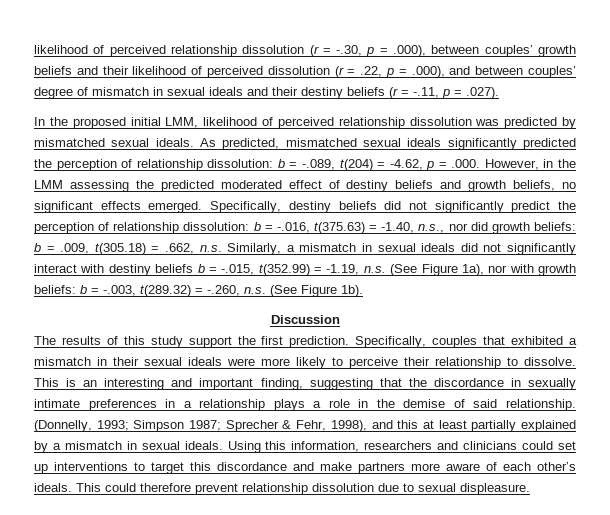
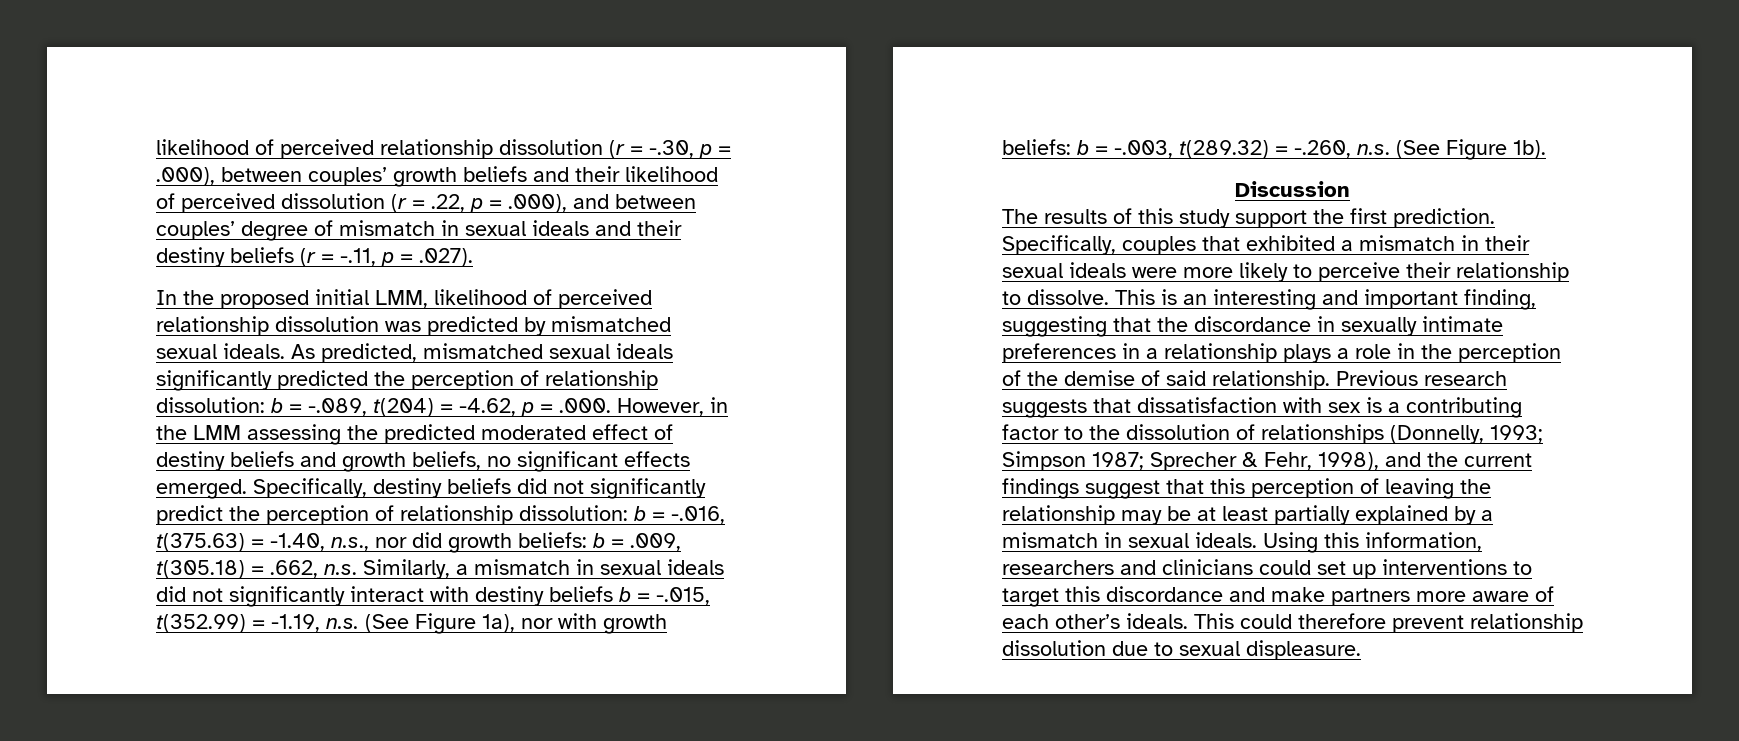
- This is an interesting and important finding, suggesting that the discordance in sexually intimate preferences in a relationship plays a role in the demise of said relationship.
+ This is an interesting and important finding, suggesting that the discordance in sexually intimate preferences in a relationship plays a role in the perception of the demise of said relationship.
- (Donnelly, 1993; Simpson 1987; Sprecher & Fehr, 1998), and this at least partially explained by a mismatch in sexual ideals.
+ Previous research suggests that dissatisfaction with sex is a contributing factor to the dissolution of relationships (Donnelly, 1993; Simpson 1987; Sprecher & Fehr, 1998), and the current findings suggest that this perception of leaving the relationship may be at least partially explained by a mismatch in sexual ideals.

